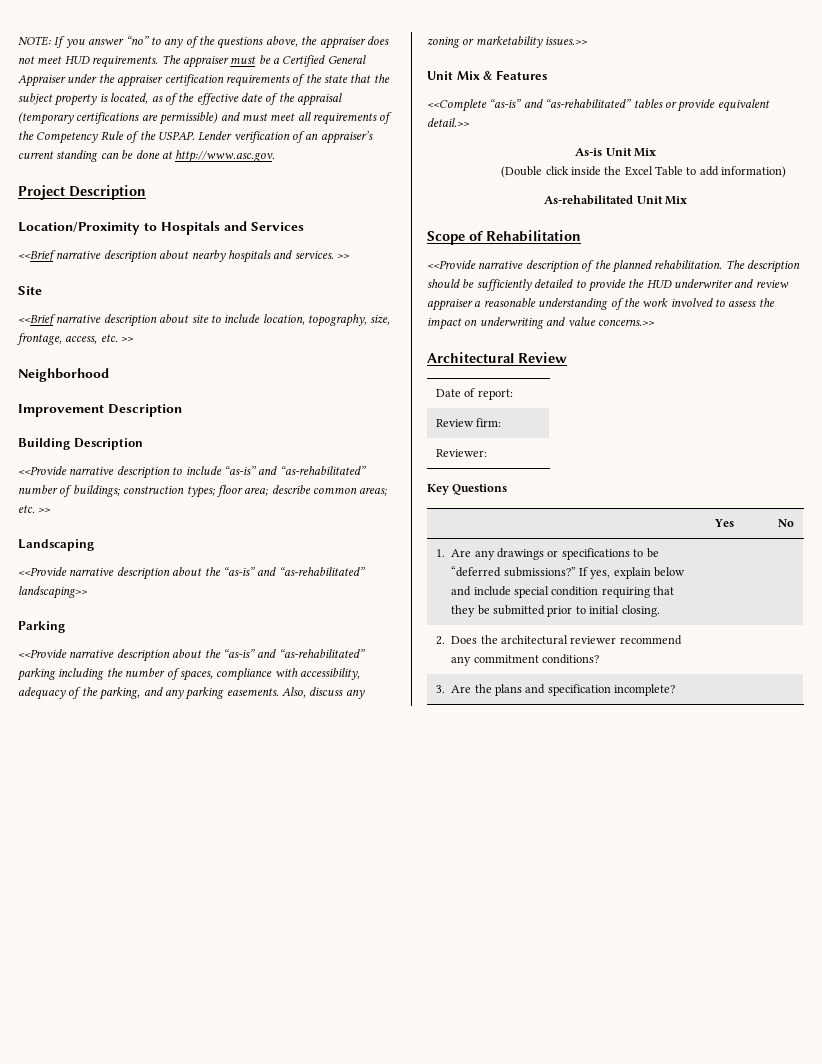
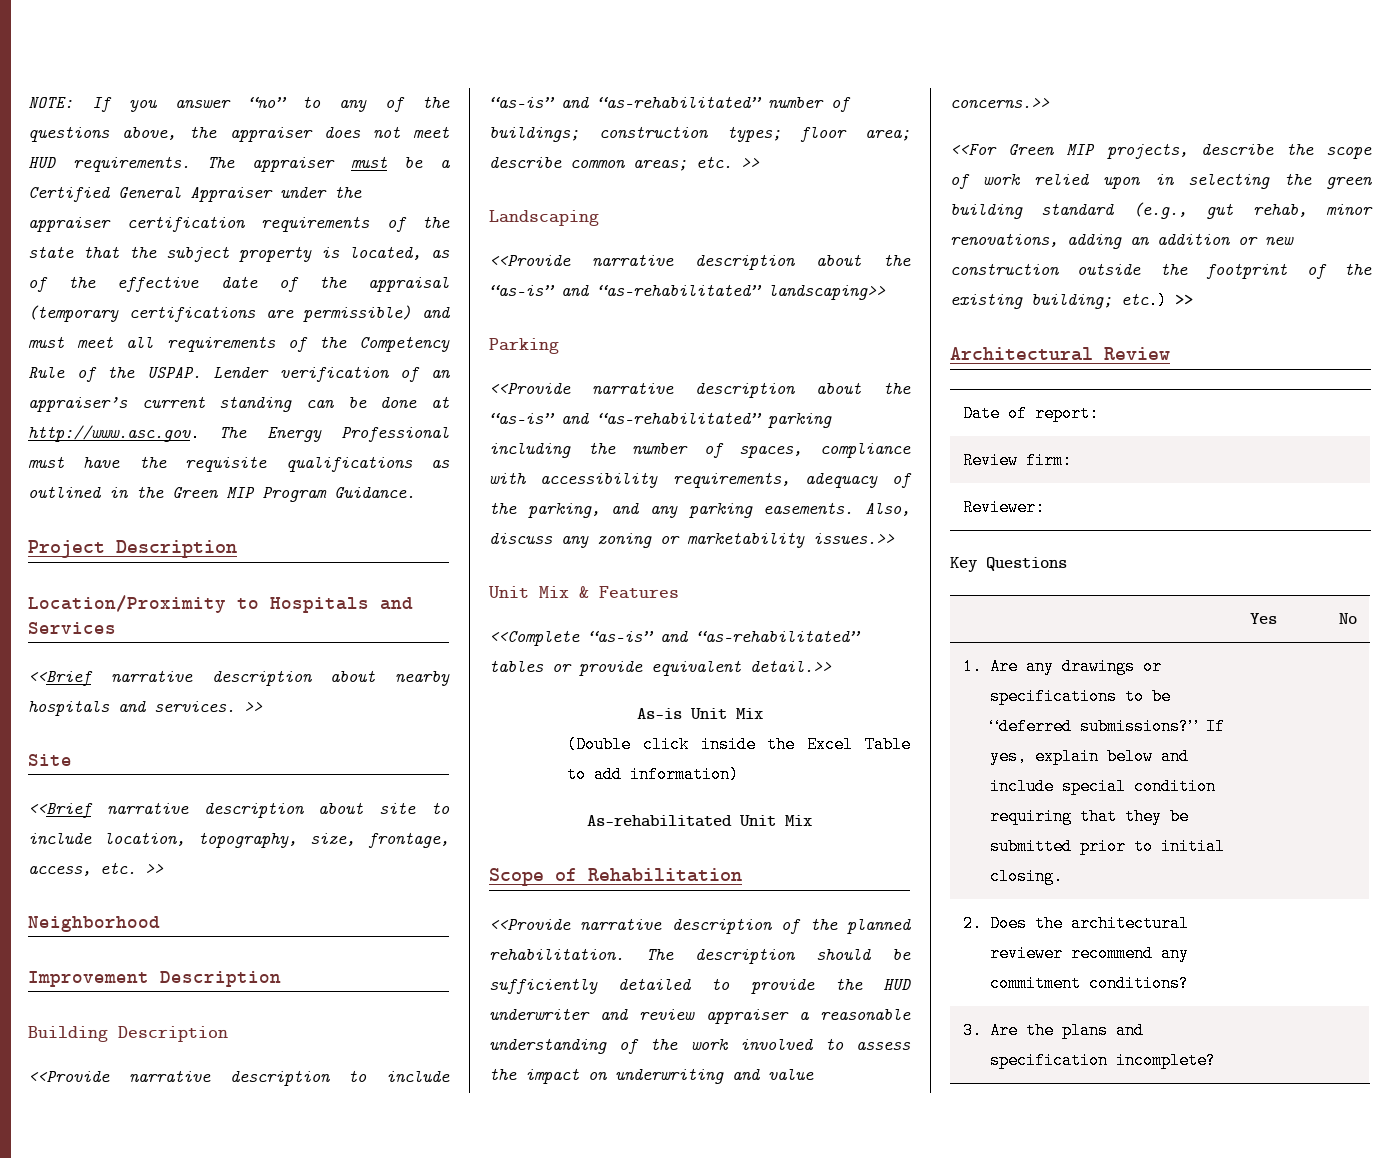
- Lender verification of an appraiser’s current standing can be done at http://www.asc.gov.
+ Lender verification of an appraiser’s current standing can be done at http://www.asc.gov. The Energy Professional must have the requisite qualifications as outlined in the Green MIP Program Guidance.
- <<Provide narrative description about the “as-is” and “as-rehabilitated” parking including the number of spaces, compliance with accessibility, adequacy of the parking, and any parking easements.
+ <<Provide narrative description about the “as-is” and “as-rehabilitated” parking including the number of spaces, compliance with accessibility requirements, adequacy of the parking, and any parking easements.
+ <<For Green MIP projects, describe the scope of work relied upon in selecting the green building standard (e.g., gut rehab, minor renovations, adding an addition or new construction outside the footprint of the existing building; etc.) >>

